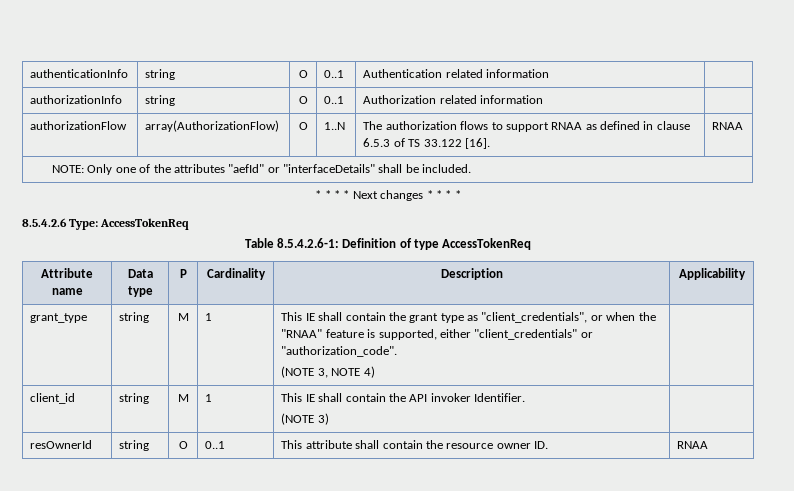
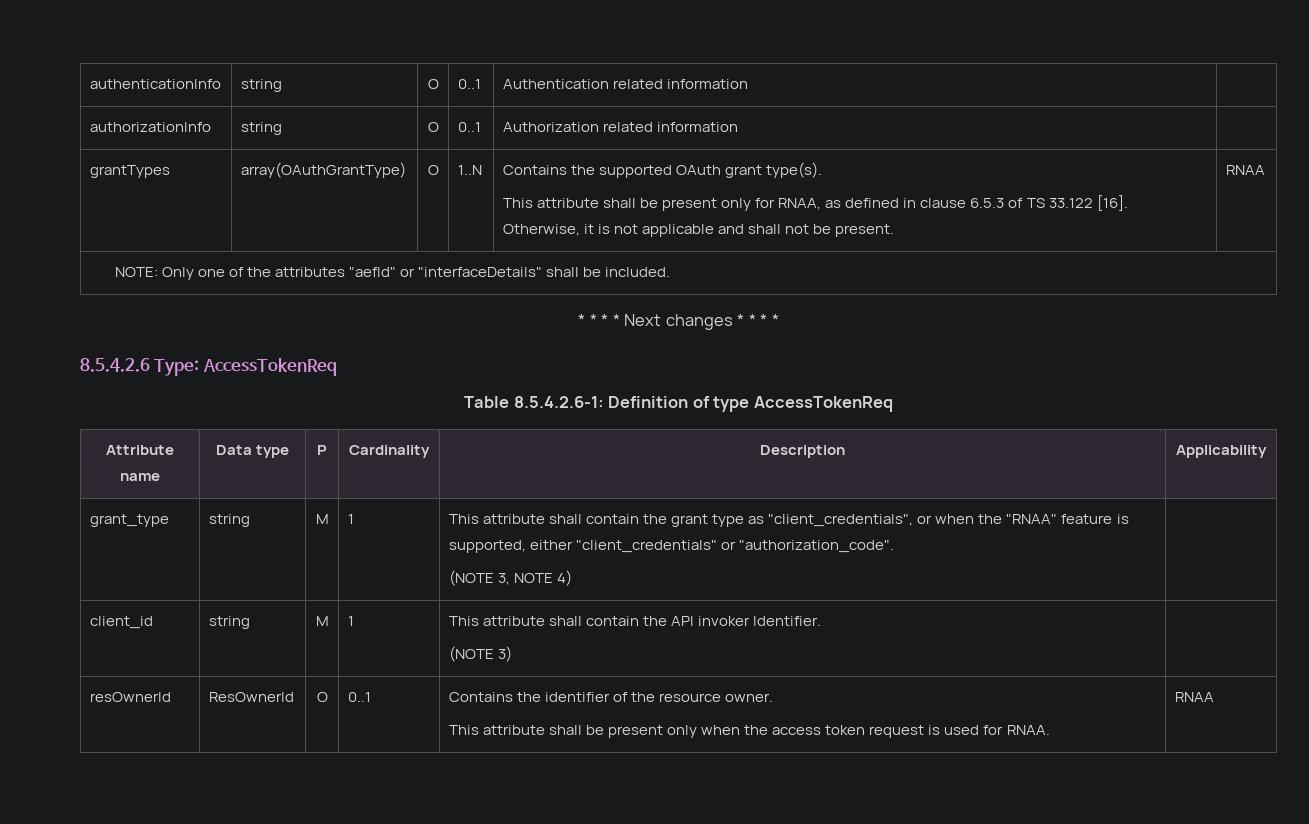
- authorizationFlow | array(AuthorizationFlow) | O | 1..N | The authorization flows to support RNAA as defined in clause 6.5.3 of TS 33.122 [16]. | RNAA
+ grantTypes | array(OAuthGrantType) | O | 1..N | Contains the supported OAuth grant type(s).
+ This attribute shall be present only for RNAA, as defined in clause 6.5.3 of TS 33.122 [16]. Otherwise, it is not applicable and shall not be present. | RNAA
- grant_type | string | M | 1 | This IE shall contain the grant type as "client_credentials", or when the "RNAA" feature is supported, either "client_credentials" or "authorization_code".
+ grant_type | string | M | 1 | This attribute shall contain the grant type as "client_credentials", or when the "RNAA" feature is supported, either "client_credentials" or "authorization_code".
- client_id | string | M | 1 | This IE shall contain the API invoker Identifier.
+ client_id | string | M | 1 | This attribute shall contain the API invoker Identifier.
- resOwnerId | string | O | 0..1 | This attribute shall contain the resource owner ID. | RNAA
+ resOwnerId | ResOwnerId | O | 0..1 | Contains the identifier of the resource owner.
+ This attribute shall be present only when the access token request is used for RNAA. | RNAA

